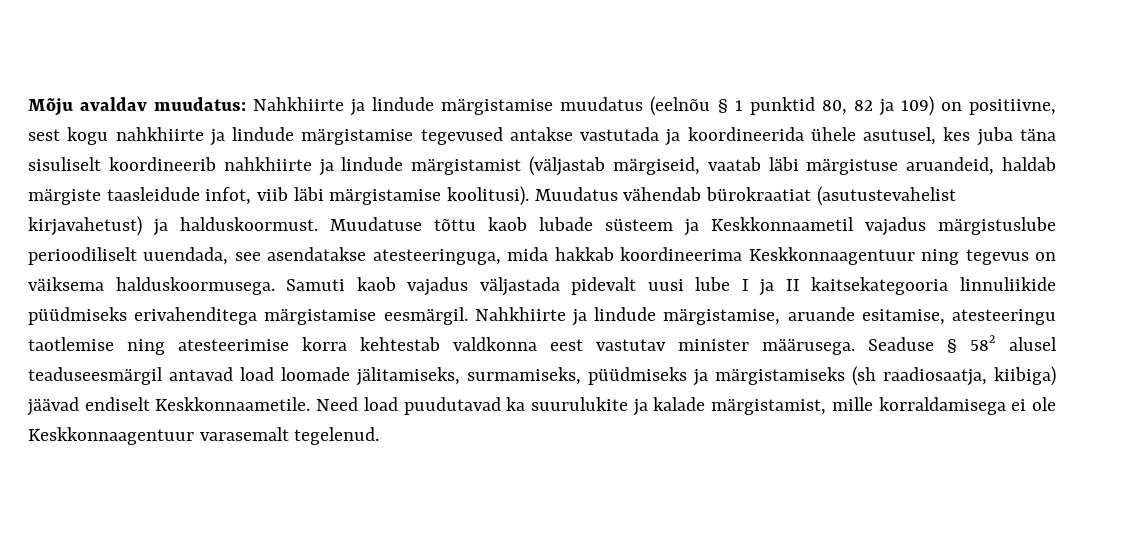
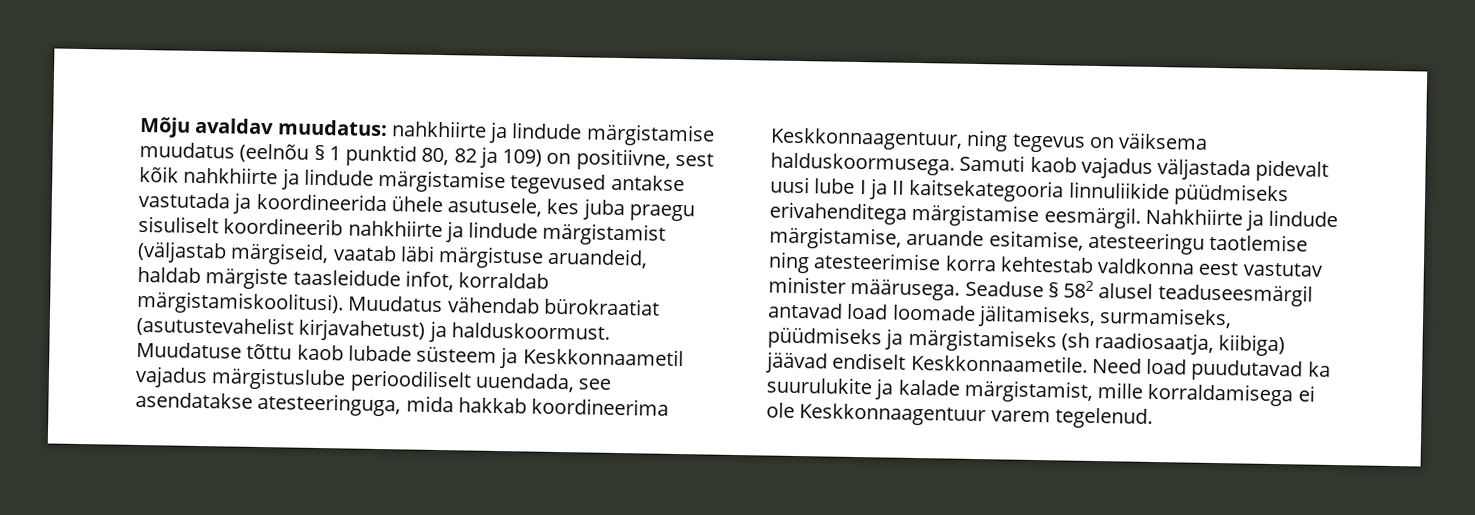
- Mõju avaldav muudatus: Nahkhiirte ja lindude märgistamise muudatus (eelnõu § 1 punktid 80, 82 ja 109) on positiivne, sest kogu nahkhiirte ja lindude märgistamise tegevused antakse vastutada ja koordineerida ühele asutusel, kes juba täna sisuliselt koordineerib nahkhiirte ja lindude märgistamist (väljastab märgiseid, vaatab läbi märgistuse aruandeid, haldab märgiste taasleidude infot, viib läbi märgistamise koolitusi).
+ Mõju avaldav muudatus: nahkhiirte ja lindude märgistamise muudatus (eelnõu § 1 punktid 80, 82 ja 109) on positiivne, sest kõik nahkhiirte ja lindude märgistamise tegevused antakse vastutada ja koordineerida ühele asutusele, kes juba praegu sisuliselt koordineerib nahkhiirte ja lindude märgistamist (väljastab märgiseid, vaatab läbi märgistuse aruandeid, haldab märgiste taasleidude infot, korraldab märgistamiskoolitusi).
- Muudatuse tõttu kaob lubade süsteem ja Keskkonnaametil vajadus märgistuslube perioodiliselt uuendada, see asendatakse atesteeringuga, mida hakkab koordineerima Keskkonnaagentuur ning tegevus on väiksema halduskoormusega.
+ Muudatuse tõttu kaob lubade süsteem ja Keskkonnaametil vajadus märgistuslube perioodiliselt uuendada, see asendatakse atesteeringuga, mida hakkab koordineerima Keskkonnaagentuur, ning tegevus on väiksema halduskoormusega.
- Need load puudutavad ka suurulukite ja kalade märgistamist, mille korraldamisega ei ole Keskkonnaagentuur varasemalt tegelenud.
+ Need load puudutavad ka suurulukite ja kalade märgistamist, mille korraldamisega ei ole Keskkonnaagentuur varem tegelenud.

